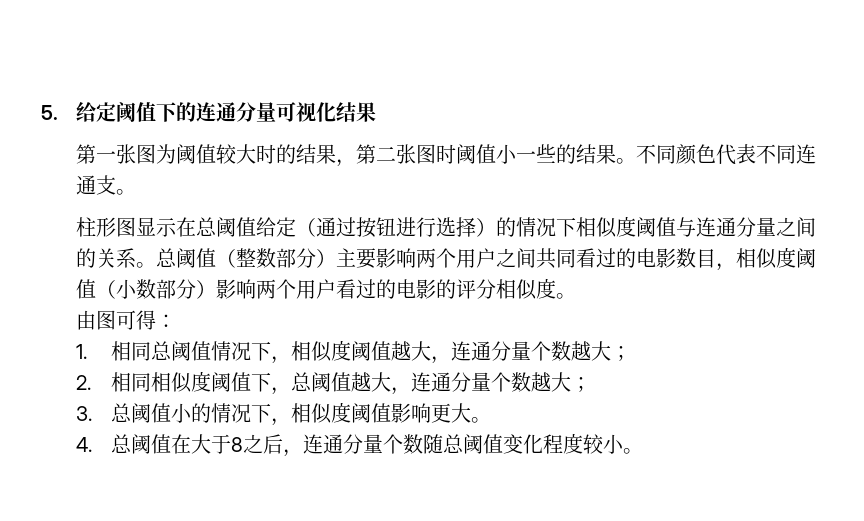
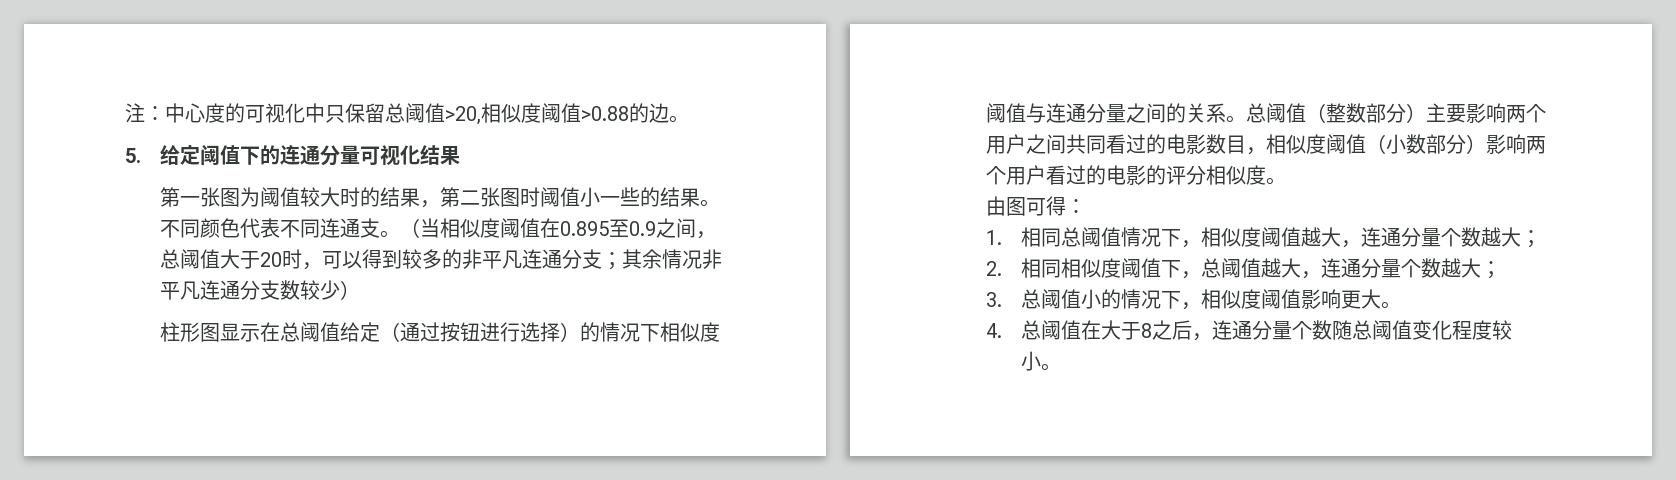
+ 注：中心度的可视化中只保留总阈值>20,相似度阈值>0.88的边。
+ （当相似度阈值在0.895至0.9之间，总阈值大于20时，可以得到较多的非平凡连通分支；其余情况非平凡连通分支数较少）

